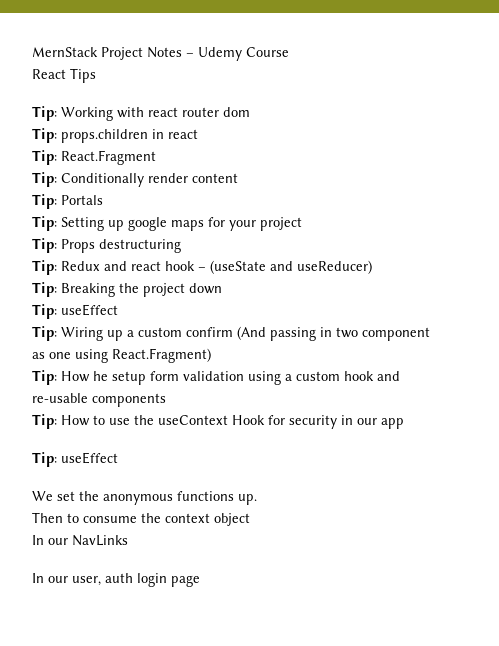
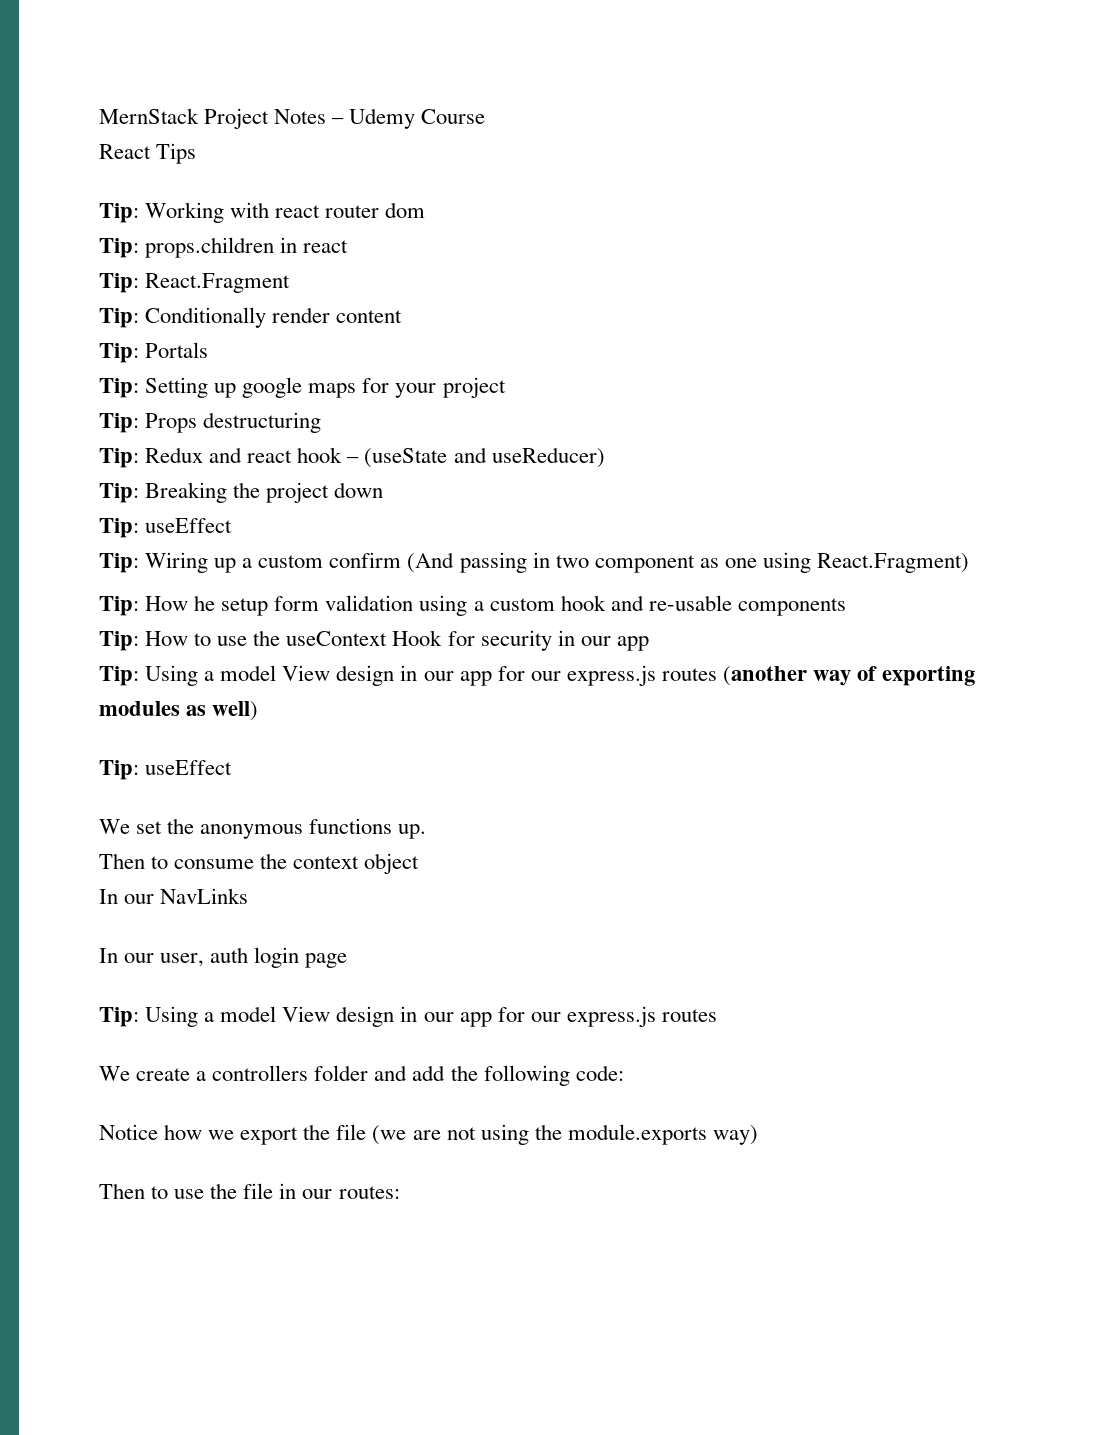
+ Tip: Using a model View design in our app for our express.js routes (another way of exporting modules as well)
  In our user, auth login page
+ Tip: Using a model View design in our app for our express.js routes
+ We create a controllers folder and add the following code:
+ Notice how we export the file (we are not using the module.exports way)
+ Then to use the file in our routes:

